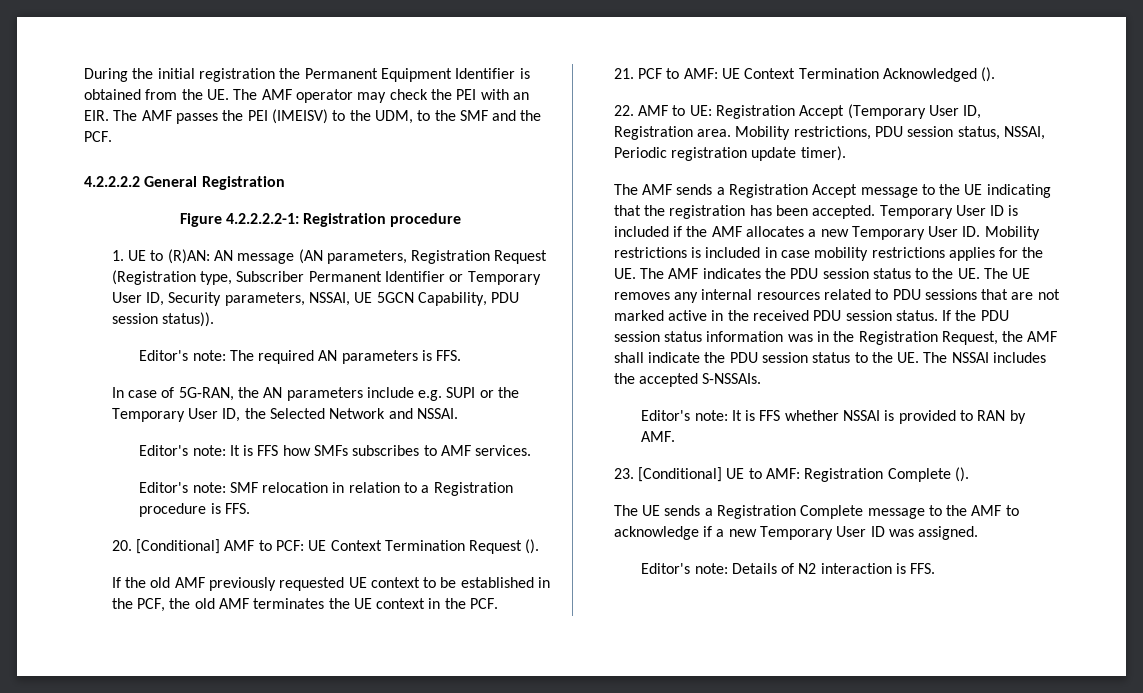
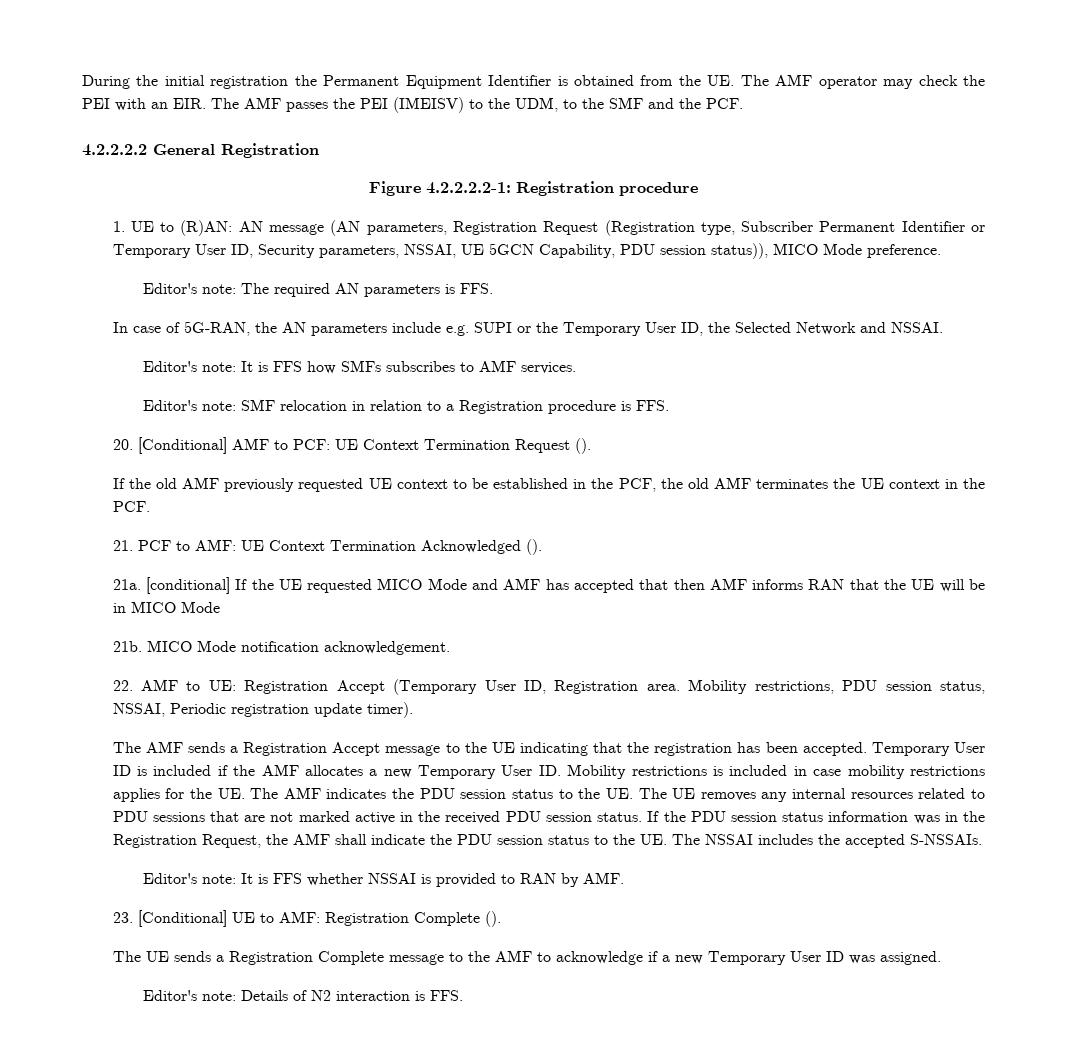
- 1. UE to (R)AN: AN message (AN parameters, Registration Request (Registration type, Subscriber Permanent Identifier or Temporary User ID, Security parameters, NSSAI, UE 5GCN Capability, PDU session status)).
+ 1. UE to (R)AN: AN message (AN parameters, Registration Request (Registration type, Subscriber Permanent Identifier or Temporary User ID, Security parameters, NSSAI, UE 5GCN Capability, PDU session status)), MICO Mode preference.
+ 21a. [conditional] If the UE requested MICO Mode and AMF has accepted that then AMF informs RAN that the UE will be in MICO Mode
+ 21b. MICO Mode notification acknowledgement.

